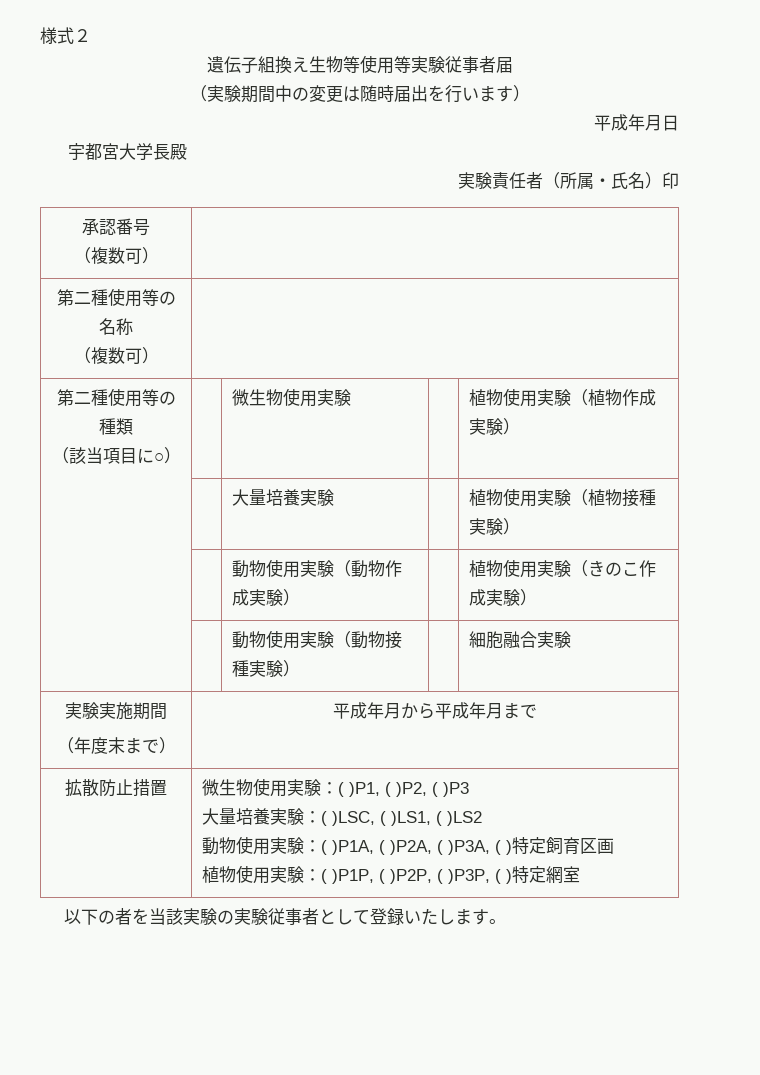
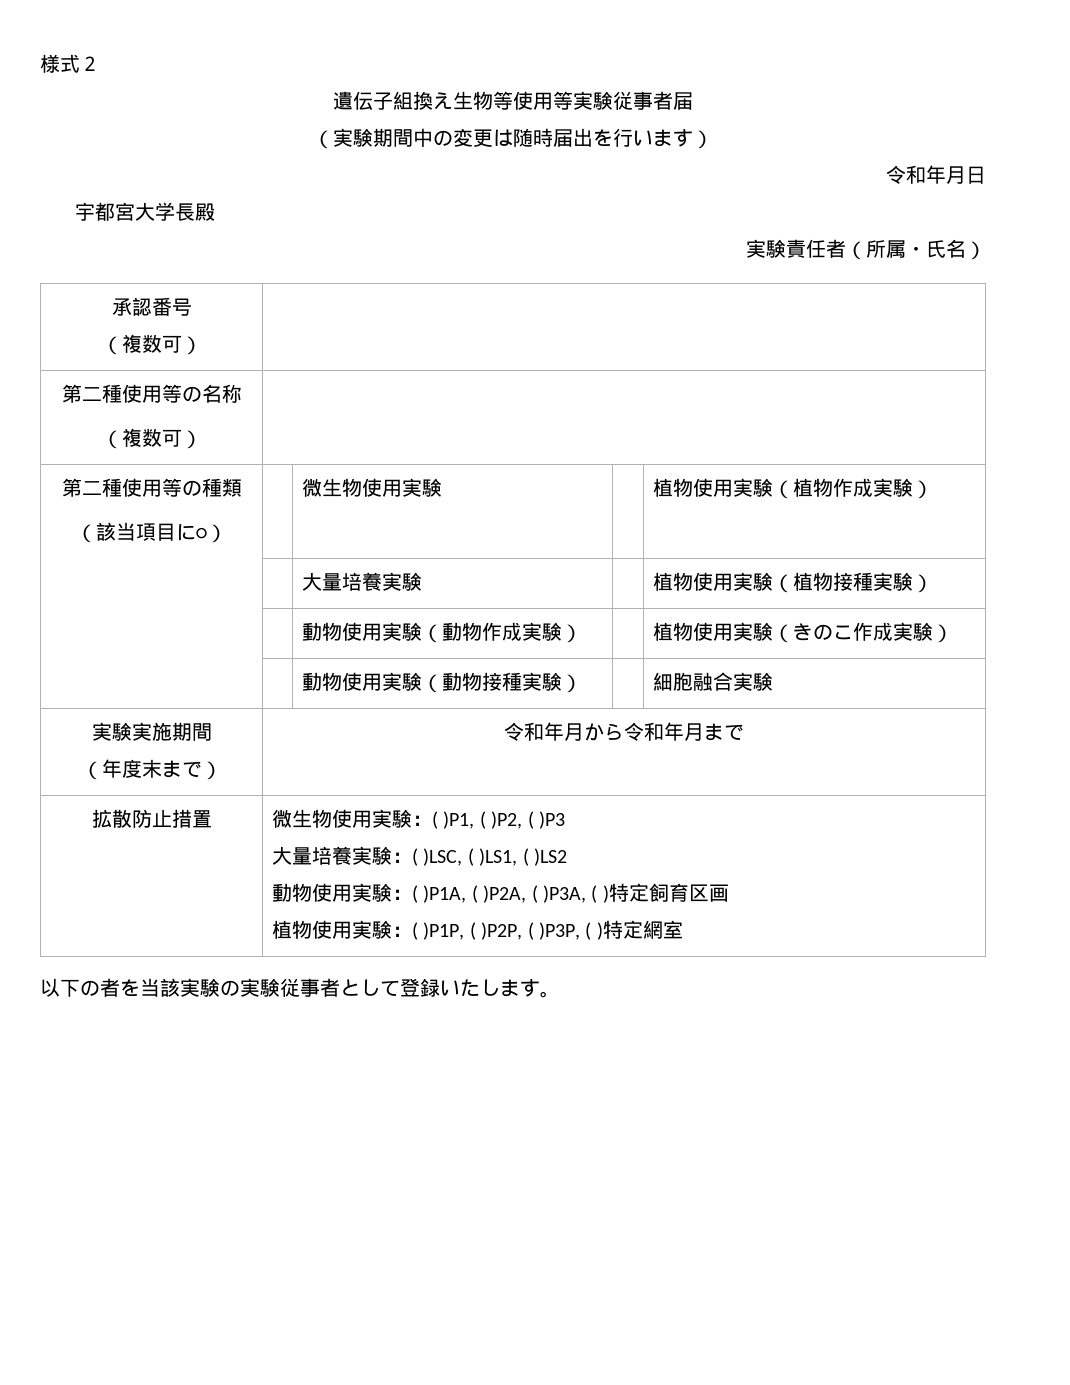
- 平成年月日
+ 令和年月日
- 実験責任者（所属・氏名）印
+ 実験責任者（所属・氏名）
  実験実施期間
- （年度末まで） | 平成年月から平成年月まで
+ （年度末まで） | 令和年月から令和年月まで

